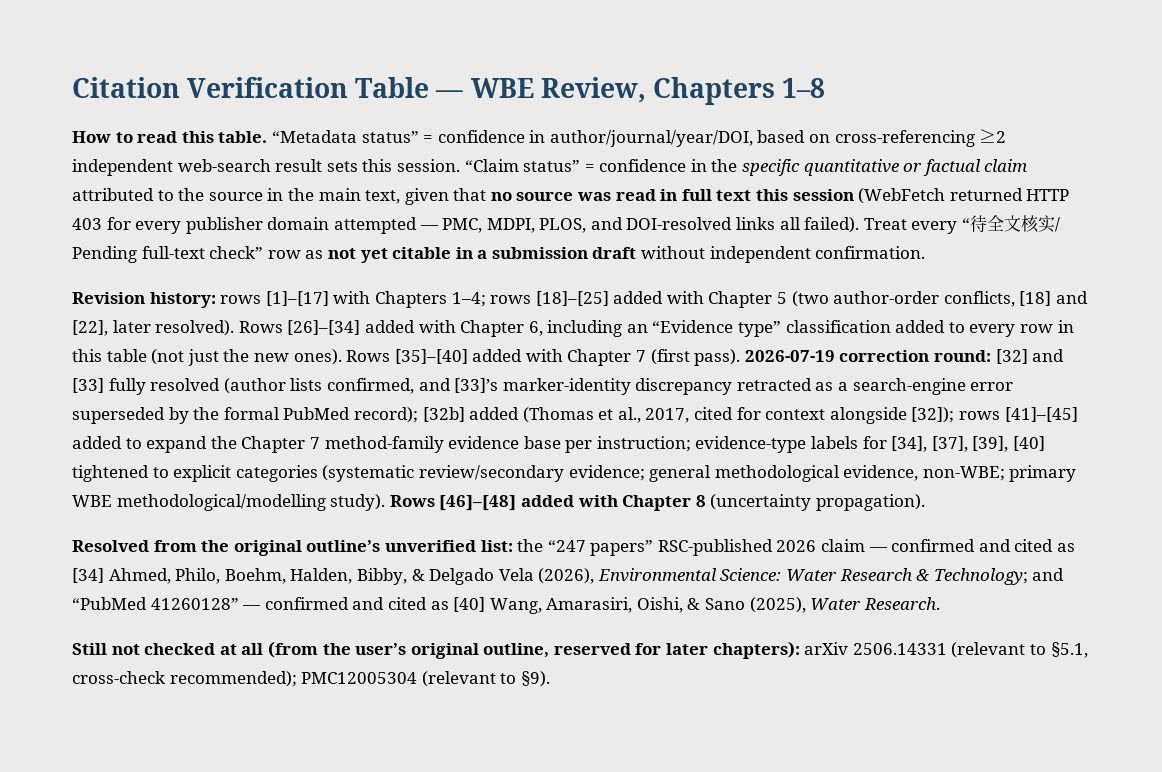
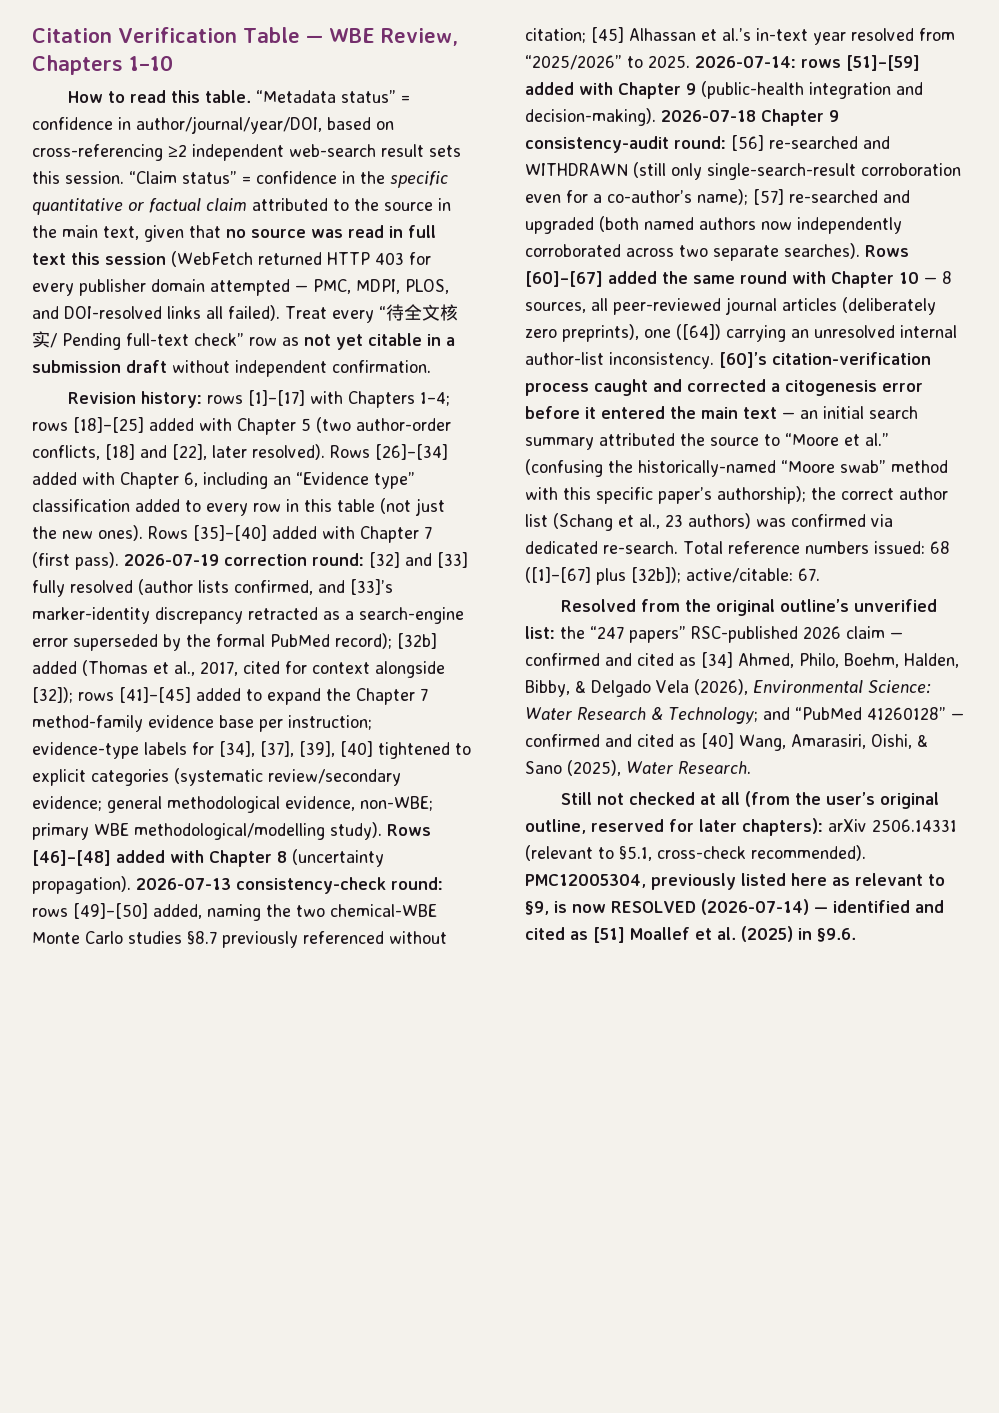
- Citation Verification Table — WBE Review, Chapters 1–8
+ Citation Verification Table — WBE Review, Chapters 1–10
+ 2026-07-13 consistency-check round: rows [49]–[50] added, naming the two chemical-WBE Monte Carlo studies §8.7 previously referenced without citation; [45] Alhassan et al.’s in-text year resolved from “2025/2026” to 2025. 2026-07-14: rows [51]–[59] added with Chapter 9 (public-health integration and decision-making). 2026-07-18 Chapter 9 consistency-audit round: [56] re-searched and WITHDRAWN (still only single-search-result corroboration even for a co-author’s name); [57] re-searched and upgraded (both named authors now independently corroborated across two separate searches). Rows [60]–[67] added the same round with Chapter 10 — 8 sources, all peer-reviewed journal articles (deliberately zero preprints), one ([64]) carrying an unresolved internal author-list inconsistency. [60]’s citation-verification process caught and corrected a citogenesis error before it entered the main text — an initial search summary attributed the source to “Moore et al.” (confusing the historically-named “Moore swab” method with this specific paper’s authorship); the correct author list (Schang et al., 23 authors) was confirmed via dedicated re-search. Total reference numbers issued: 68 ([1]–[67] plus [32b]); active/citable: 67.
- Still not checked at all (from the user’s original outline, reserved for later chapters): arXiv 2506.14331 (relevant to §5.1, cross-check recommended); PMC12005304 (relevant to §9).
+ Still not checked at all (from the user’s original outline, reserved for later chapters): arXiv 2506.14331 (relevant to §5.1, cross-check recommended). PMC12005304, previously listed here as relevant to §9, is now RESOLVED (2026-07-14) — identified and cited as [51] Moallef et al. (2025) in §9.6.

